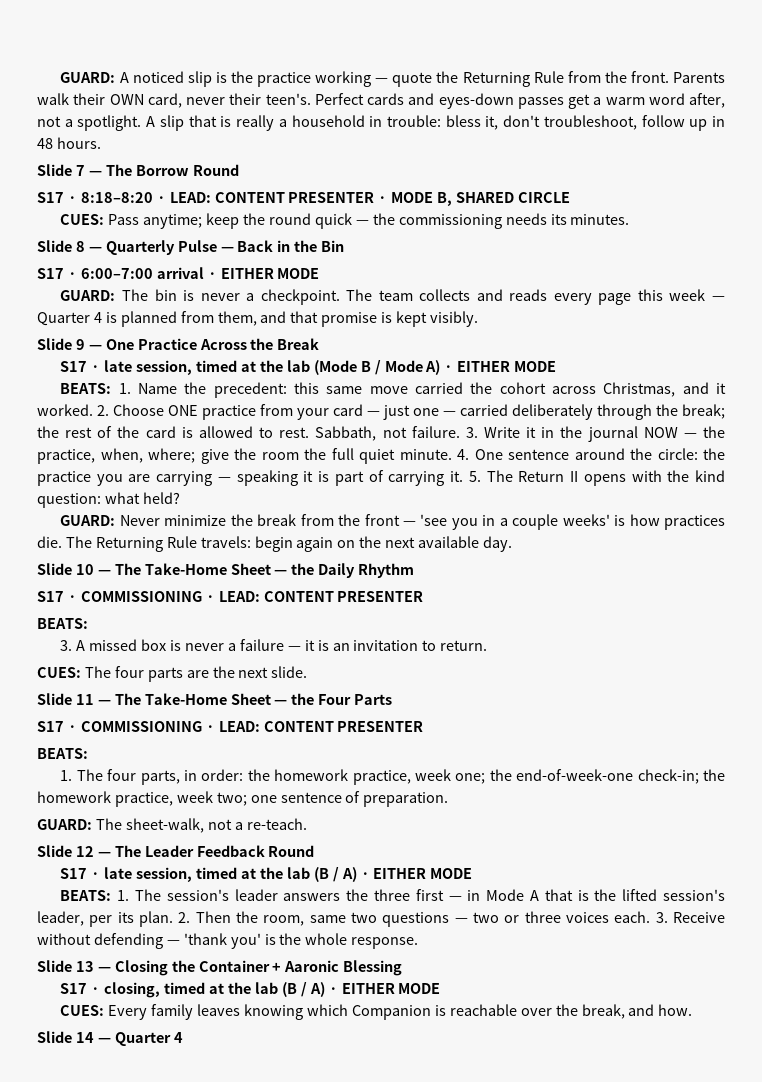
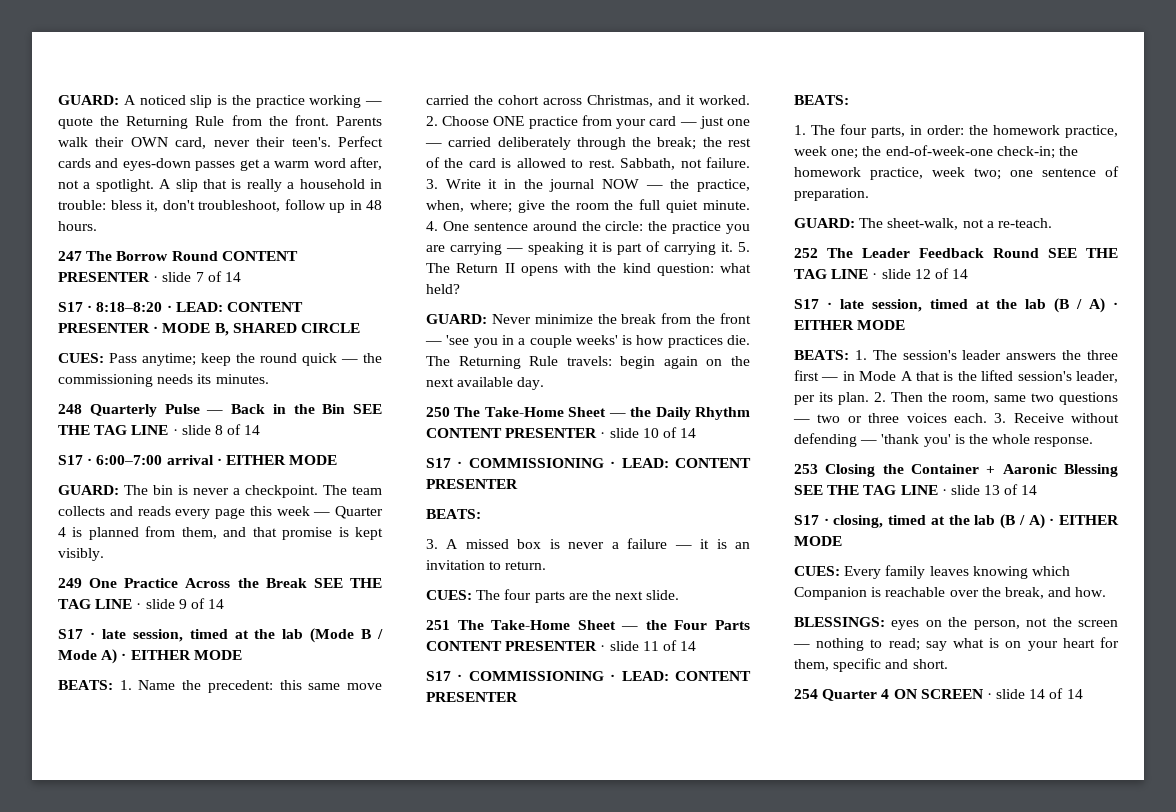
- Slide 7 — The Borrow Round
+ 247 The Borrow Round CONTENT PRESENTER · slide 7 of 14
- Slide 8 — Quarterly Pulse — Back in the Bin
+ 248 Quarterly Pulse — Back in the Bin SEE THE TAG LINE · slide 8 of 14
- Slide 9 — One Practice Across the Break
+ 249 One Practice Across the Break SEE THE TAG LINE · slide 9 of 14
- Slide 10 — The Take-Home Sheet — the Daily Rhythm
+ 250 The Take-Home Sheet — the Daily Rhythm CONTENT PRESENTER · slide 10 of 14
- Slide 11 — The Take-Home Sheet — the Four Parts
+ 251 The Take-Home Sheet — the Four Parts CONTENT PRESENTER · slide 11 of 14
- Slide 12 — The Leader Feedback Round
+ 252 The Leader Feedback Round SEE THE TAG LINE · slide 12 of 14
- Slide 13 — Closing the Container + Aaronic Blessing
+ 253 Closing the Container + Aaronic Blessing SEE THE TAG LINE · slide 13 of 14
- Slide 14 — Quarter 4
+ BLESSINGS: eyes on the person, not the screen — nothing to read; say what is on your heart for them, specific and short.
+ 254 Quarter 4 ON SCREEN · slide 14 of 14

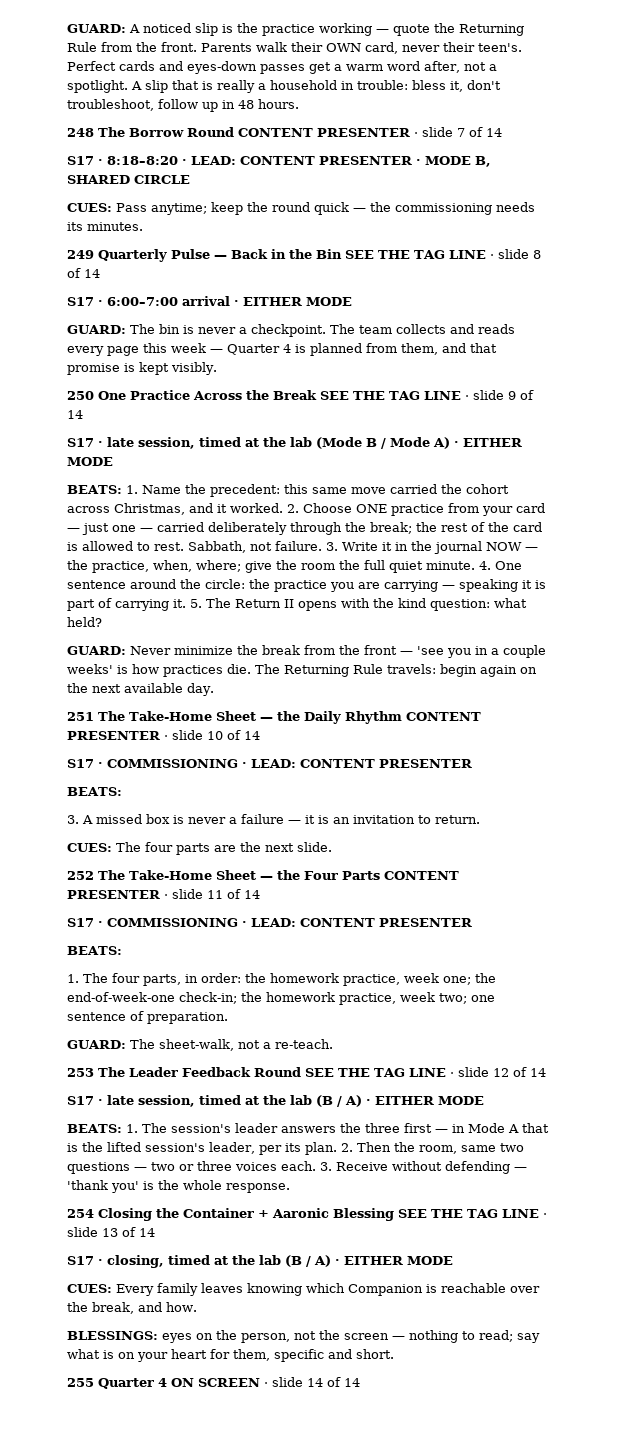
- 247 The Borrow Round CONTENT PRESENTER · slide 7 of 14
+ 248 The Borrow Round CONTENT PRESENTER · slide 7 of 14
- 248 Quarterly Pulse — Back in the Bin SEE THE TAG LINE · slide 8 of 14
+ 249 Quarterly Pulse — Back in the Bin SEE THE TAG LINE · slide 8 of 14
- 249 One Practice Across the Break SEE THE TAG LINE · slide 9 of 14
+ 250 One Practice Across the Break SEE THE TAG LINE · slide 9 of 14
- 250 The Take-Home Sheet — the Daily Rhythm CONTENT PRESENTER · slide 10 of 14
+ 251 The Take-Home Sheet — the Daily Rhythm CONTENT PRESENTER · slide 10 of 14
- 251 The Take-Home Sheet — the Four Parts CONTENT PRESENTER · slide 11 of 14
+ 252 The Take-Home Sheet — the Four Parts CONTENT PRESENTER · slide 11 of 14
- 252 The Leader Feedback Round SEE THE TAG LINE · slide 12 of 14
+ 253 The Leader Feedback Round SEE THE TAG LINE · slide 12 of 14
- 253 Closing the Container + Aaronic Blessing SEE THE TAG LINE · slide 13 of 14
+ 254 Closing the Container + Aaronic Blessing SEE THE TAG LINE · slide 13 of 14
- 254 Quarter 4 ON SCREEN · slide 14 of 14
+ 255 Quarter 4 ON SCREEN · slide 14 of 14

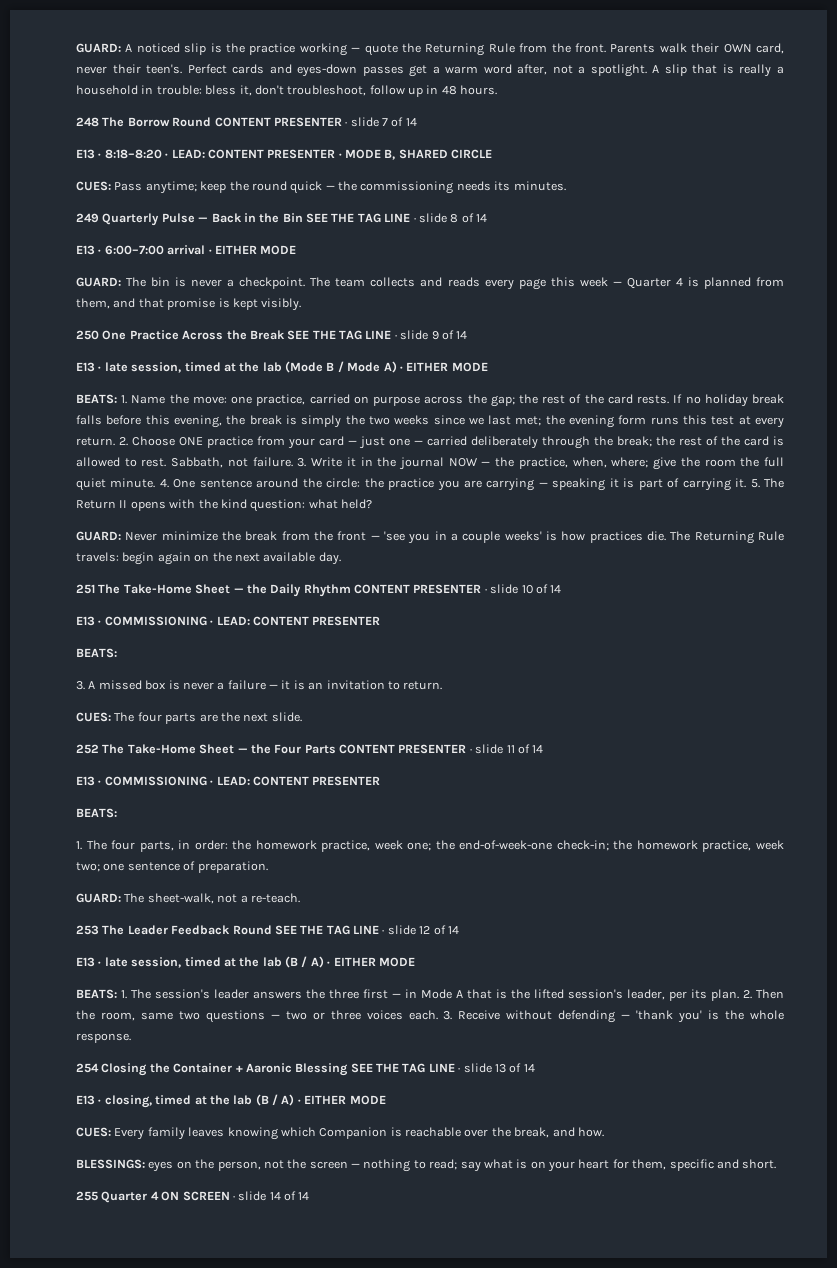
- S17 · 8:18–8:20 · LEAD: CONTENT PRESENTER · MODE B, SHARED CIRCLE
+ E13 · 8:18–8:20 · LEAD: CONTENT PRESENTER · MODE B, SHARED CIRCLE
- S17 · 6:00–7:00 arrival · EITHER MODE
+ E13 · 6:00–7:00 arrival · EITHER MODE
- S17 · late session, timed at the lab (Mode B / Mode A) · EITHER MODE
+ E13 · late session, timed at the lab (Mode B / Mode A) · EITHER MODE
- BEATS: 1. Name the precedent: this same move carried the cohort across Christmas, and it worked.
+ BEATS: 1. Name the move: one practice, carried on purpose across the gap; the rest of the card rests. If no holiday break falls before this evening, the break is simply the two weeks since we last met; the evening form runs this test at every return.
  251 The Take-Home Sheet — the Daily Rhythm CONTENT PRESENTER · slide 10 of 14
- S17 · COMMISSIONING · LEAD: CONTENT PRESENTER
+ E13 · COMMISSIONING · LEAD: CONTENT PRESENTER
  252 The Take-Home Sheet — the Four Parts CONTENT PRESENTER · slide 11 of 14
- S17 · COMMISSIONING · LEAD: CONTENT PRESENTER
+ E13 · COMMISSIONING · LEAD: CONTENT PRESENTER
- S17 · late session, timed at the lab (B / A) · EITHER MODE
+ E13 · late session, timed at the lab (B / A) · EITHER MODE
- S17 · closing, timed at the lab (B / A) · EITHER MODE
+ E13 · closing, timed at the lab (B / A) · EITHER MODE

